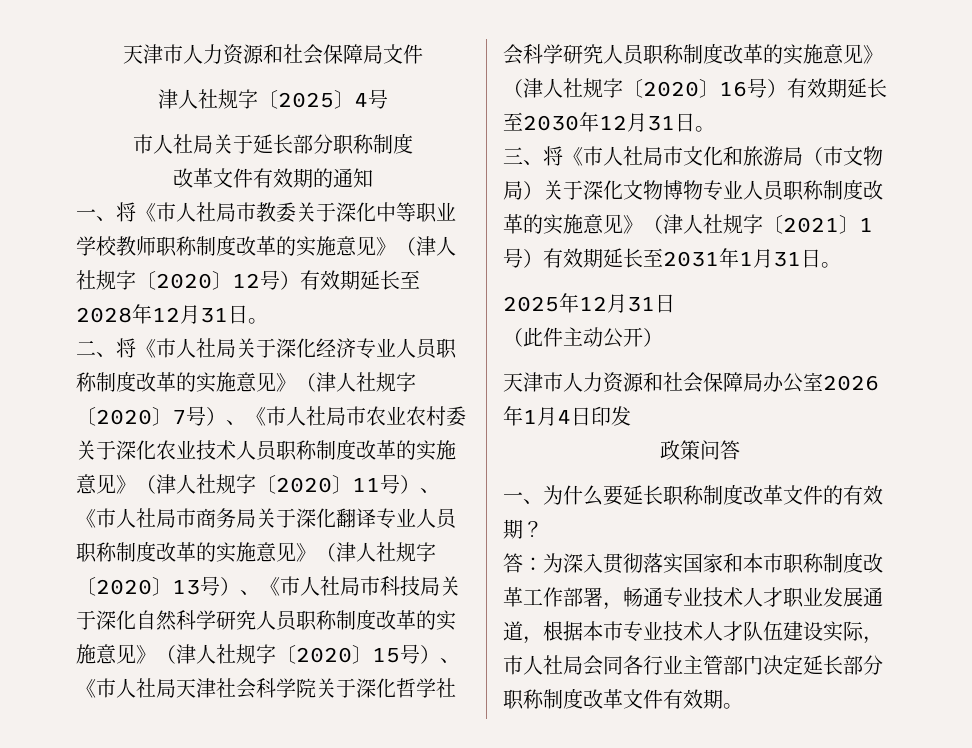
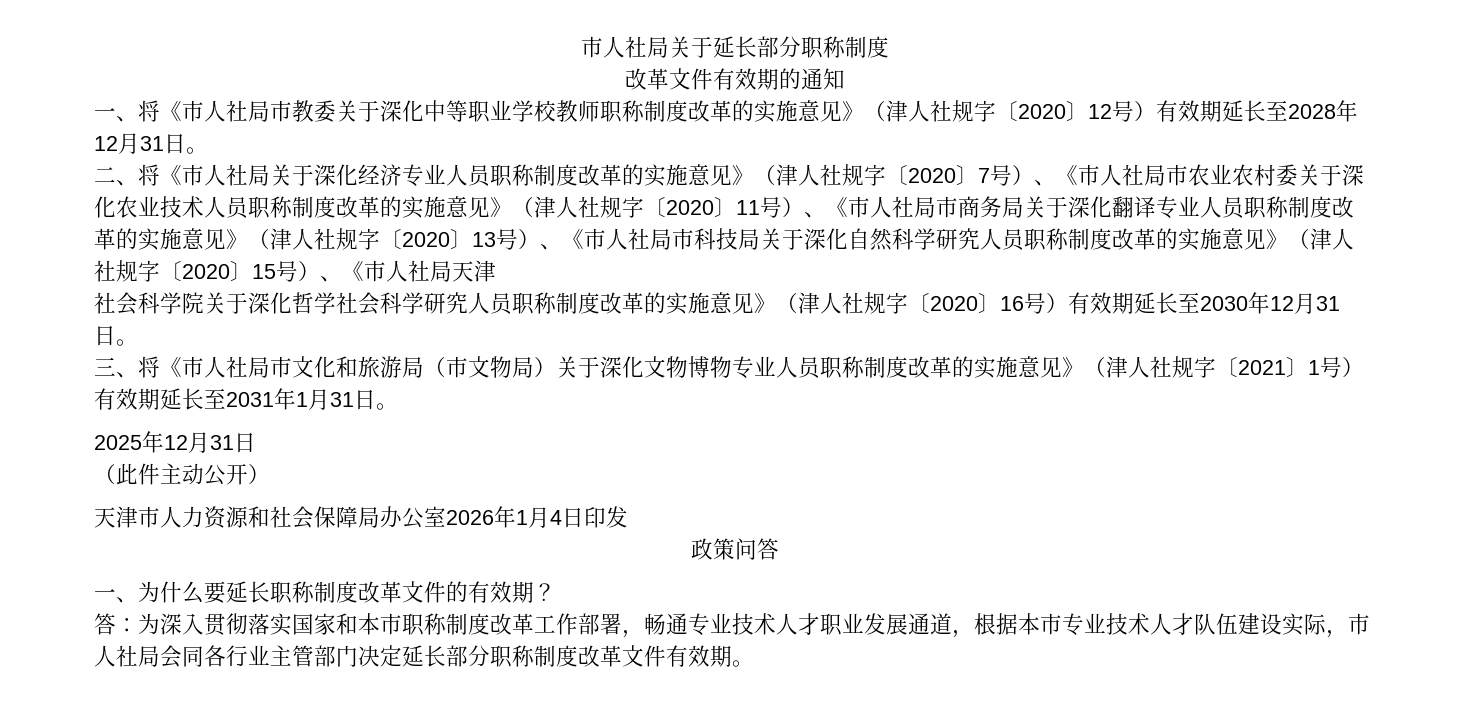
- 天津市人力资源和社会保障局文件
- 津人社规字〔2025〕4号
- 二、将《市人社局关于深化经济专业人员职称制度改革的实施意见》（津人社规字〔2020〕7号）、《市人社局市农业农村委关于深化农业技术人员职称制度改革的实施意见》（津人社规字〔2020〕11号）、《市人社局市商务局关于深化翻译专业人员职称制度改革的实施意见》（津人社规字〔2020〕13号）、《市人社局市科技局关于深化自然科学研究人员职称制度改革的实施意见》（津人社规字〔2020〕15号）、《市人社局天津社会科学院关于深化哲学社会科学研究人员职称制度改革的实施意见》（津人社规字〔2020〕16号）有效期延长至2030年12月31日。
+ 二、将《市人社局关于深化经济专业人员职称制度改革的实施意见》（津人社规字〔2020〕7号）、《市人社局市农业农村委关于深化农业技术人员职称制度改革的实施意见》（津人社规字〔2020〕11号）、《市人社局市商务局关于深化翻译专业人员职称制度改革的实施意见》（津人社规字〔2020〕13号）、《市人社局市科技局关于深化自然科学研究人员职称制度改革的实施意见》（津人社规字〔2020〕15号）、《市人社局天津
+ 社会科学院关于深化哲学社会科学研究人员职称制度改革的实施意见》（津人社规字〔2020〕16号）有效期延长至2030年12月31日。

